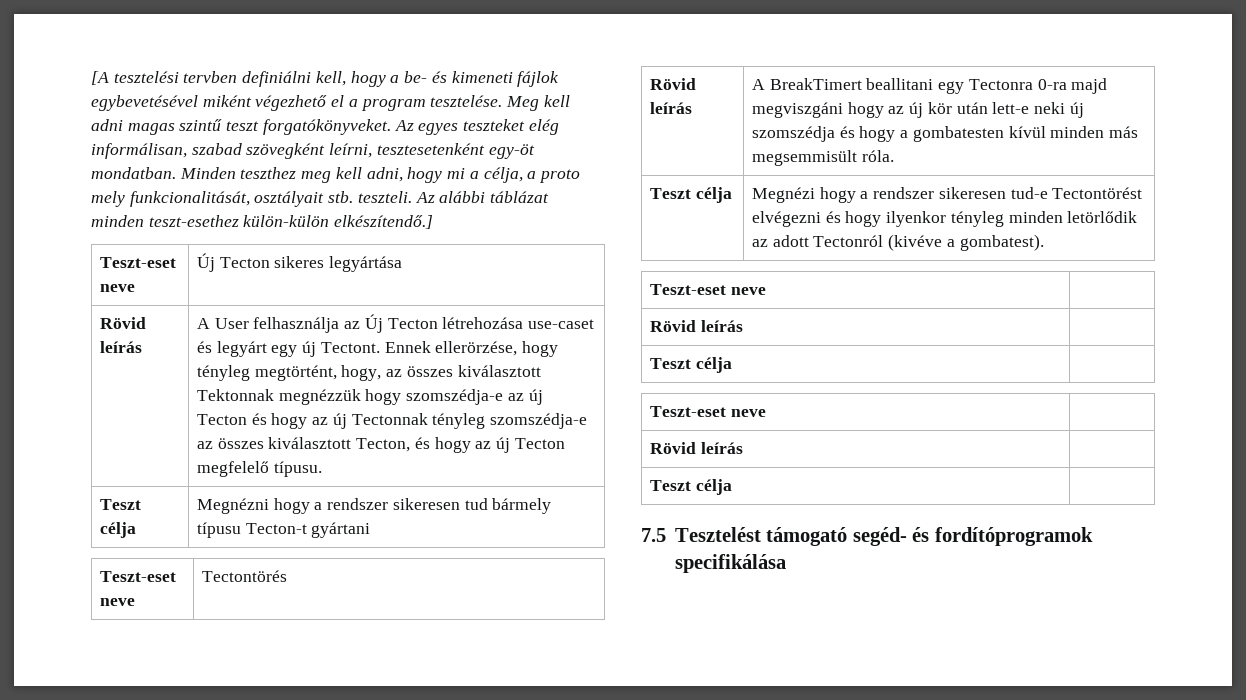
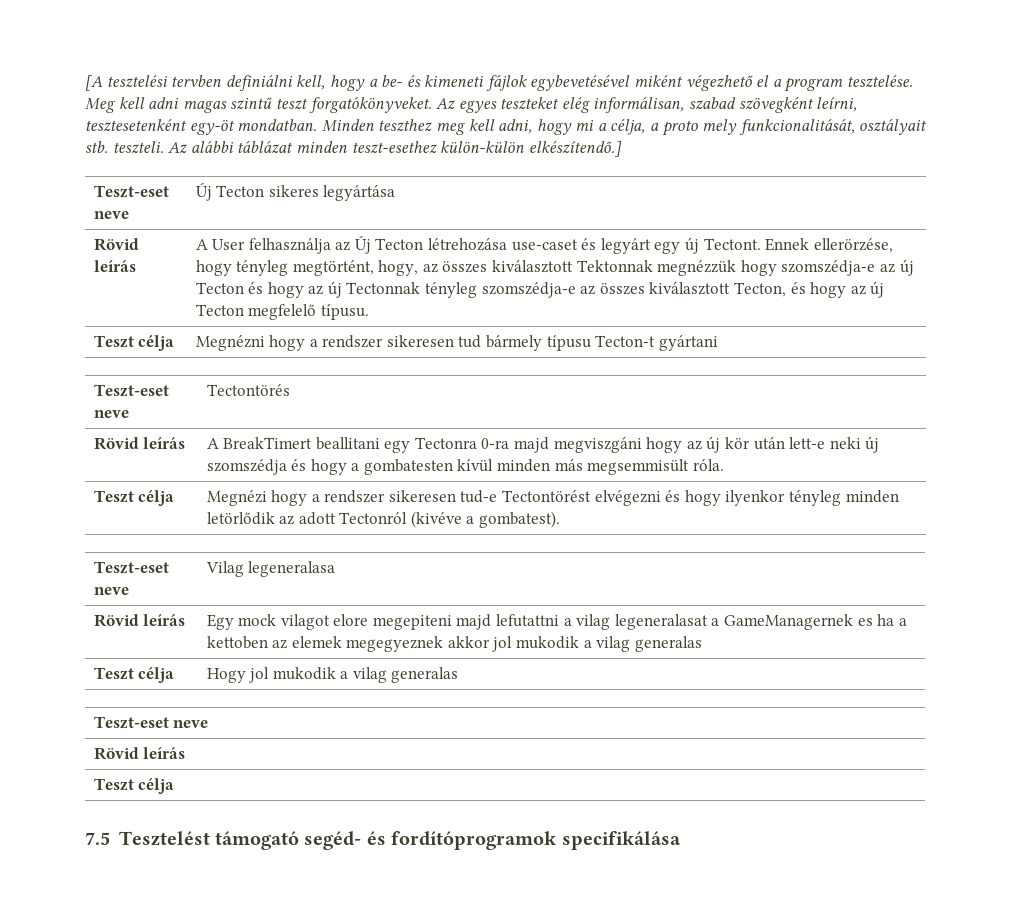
  Teszt célja | Megnézi hogy a rendszer sikeresen tud-e Tectontörést elvégezni és hogy ilyenkor tényleg minden letörlődik az adott Tectonról (kivéve a gombatest).
- Teszt-eset neve |
- Rövid leírás |
- Teszt célja |
+ Teszt-eset neve | Vilag legeneralasa
+ Rövid leírás | Egy mock vilagot elore megepiteni majd lefutattni a vilag legeneralasat a GameManagernek es ha a kettoben az elemek megegyeznek akkor jol mukodik a vilag generalas
+ Teszt célja | Hogy jol mukodik a vilag generalas

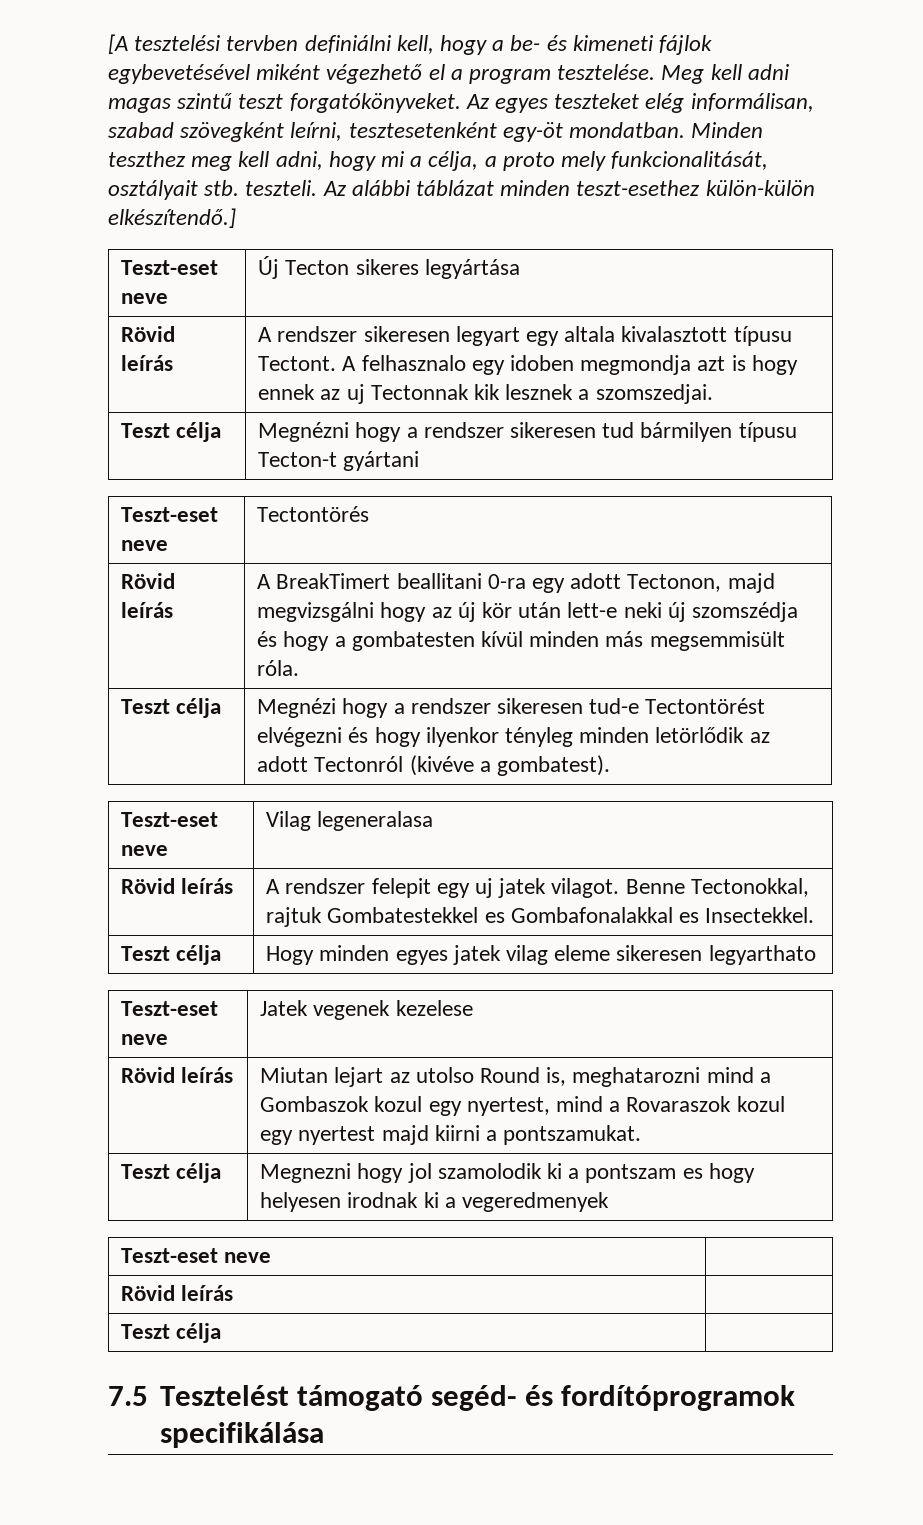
- A User felhasználja az Új Tecton létrehozása use-caset és legyárt egy új Tectont. Ennek ellerörzése, hogy tényleg megtörtént, hogy, az összes kiválasztott Tektonnak megnézzük hogy szomszédja-e az új Tecton és hogy az új Tectonnak tényleg szomszédja-e az összes kiválasztott Tecton, és hogy az új Tecton megfelelő típusu.
+ A rendszer sikeresen legyart egy altala kivalasztott típusu Tectont. A felhasznalo egy idoben megmondja azt is hogy ennek az uj Tectonnak kik lesznek a szomszedjai.
- Teszt célja | Megnézni hogy a rendszer sikeresen tud bármely típusu Tecton-t gyártani
+ Teszt célja | Megnézni hogy a rendszer sikeresen tud bármilyen típusu Tecton-t gyártani
- Rövid leírás | A BreakTimert beallitani egy Tectonra 0-ra majd megviszgáni hogy az új kör után lett-e neki új szomszédja és hogy a gombatesten kívül minden más megsemmisült róla.
+ Rövid leírás | A BreakTimert beallitani 0-ra egy adott Tectonon, majd megvizsgálni hogy az új kör után lett-e neki új szomszédja és hogy a gombatesten kívül minden más megsemmisült róla.
- Rövid leírás | Egy mock vilagot elore megepiteni majd lefutattni a vilag legeneralasat a GameManagernek es ha a kettoben az elemek megegyeznek akkor jol mukodik a vilag generalas
- Teszt célja | Hogy jol mukodik a vilag generalas
+ Rövid leírás | A rendszer felepit egy uj jatek vilagot. Benne Tectonokkal, rajtuk Gombatestekkel es Gombafonalakkal es Insectekkel.
+ Teszt célja | Hogy minden egyes jatek vilag eleme sikeresen legyarthato
+ Teszt-eset neve | Jatek vegenek kezelese
+ Rövid leírás | Miutan lejart az utolso Round is, meghatarozni mind a Gombaszok kozul egy nyertest, mind a Rovaraszok kozul egy nyertest majd kiirni a pontszamukat.
+ Teszt célja | Megnezni hogy jol szamolodik ki a pontszam es hogy helyesen irodnak ki a vegeredmenyek

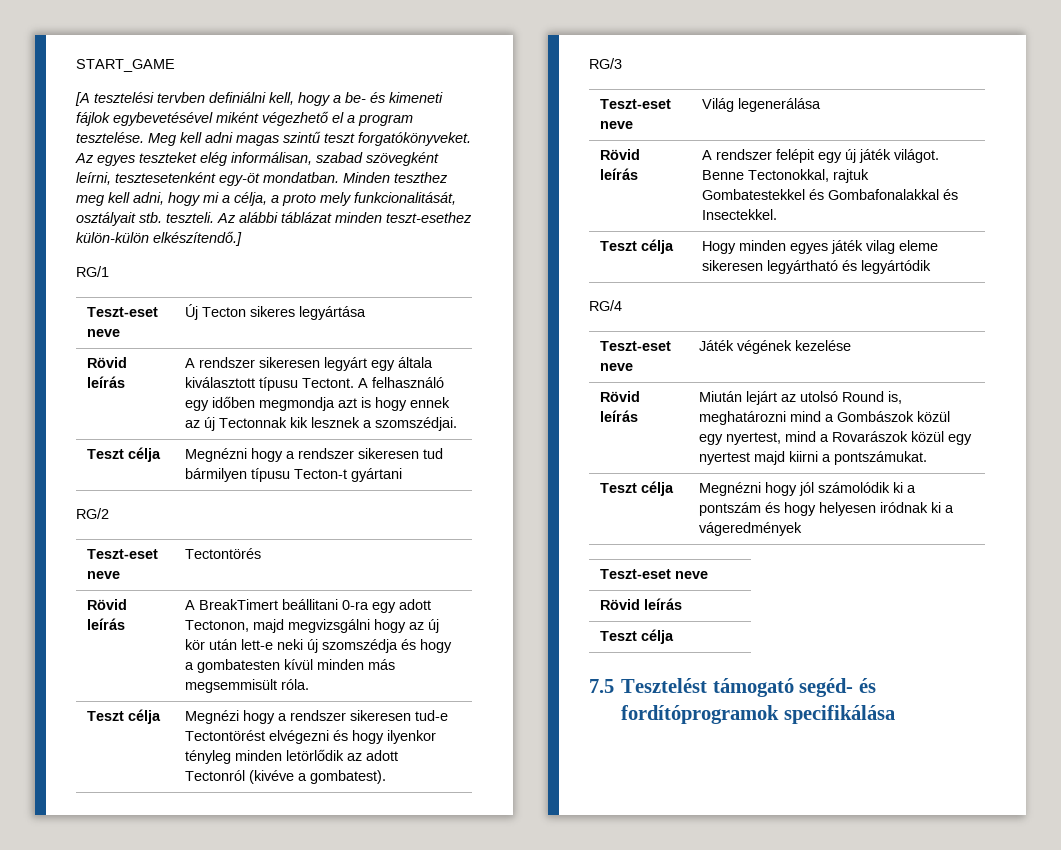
+ START_GAME
+ RG/1
- Rövid leírás | A rendszer sikeresen legyart egy altala kivalasztott típusu Tectont. A felhasznalo egy idoben megmondja azt is hogy ennek az uj Tectonnak kik lesznek a szomszedjai.
+ Rövid leírás | A rendszer sikeresen legyárt egy általa kiválasztott típusu Tectont. A felhasználó egy időben megmondja azt is hogy ennek az új Tectonnak kik lesznek a szomszédjai.
+ RG/2
- Rövid leírás | A BreakTimert beallitani 0-ra egy adott Tectonon, majd megvizsgálni hogy az új kör után lett-e neki új szomszédja és hogy a gombatesten kívül minden más megsemmisült róla.
+ Rövid leírás | A BreakTimert beállitani 0-ra egy adott Tectonon, majd megvizsgálni hogy az új kör után lett-e neki új szomszédja és hogy a gombatesten kívül minden más megsemmisült róla.
- Teszt-eset neve | Vilag legeneralasa
- Rövid leírás | A rendszer felepit egy uj jatek vilagot. Benne Tectonokkal, rajtuk Gombatestekkel es Gombafonalakkal es Insectekkel.
+ RG/3
+ Teszt-eset neve | Világ legenerálása
+ Rövid leírás | A rendszer felépit egy új játék világot. Benne Tectonokkal, rajtuk Gombatestekkel és Gombafonalakkal és Insectekkel.
- Teszt célja | Hogy minden egyes jatek vilag eleme sikeresen legyarthato
- Teszt-eset neve | Jatek vegenek kezelese
- Rövid leírás | Miutan lejart az utolso Round is, meghatarozni mind a Gombaszok kozul egy nyertest, mind a Rovaraszok kozul egy nyertest majd kiirni a pontszamukat.
- Teszt célja | Megnezni hogy jol szamolodik ki a pontszam es hogy helyesen irodnak ki a vegeredmenyek
+ Teszt célja | Hogy minden egyes játék vilag eleme sikeresen legyártható és legyártódik
+ RG/4
+ Teszt-eset neve | Játék végének kezelése
+ Rövid leírás | Miután lejárt az utolsó Round is, meghatározni mind a Gombászok közül egy nyertest, mind a Rovarászok közül egy nyertest majd kiirni a pontszámukat.
+ Teszt célja | Megnézni hogy jól számolódik ki a pontszám és hogy helyesen iródnak ki a vágeredmények

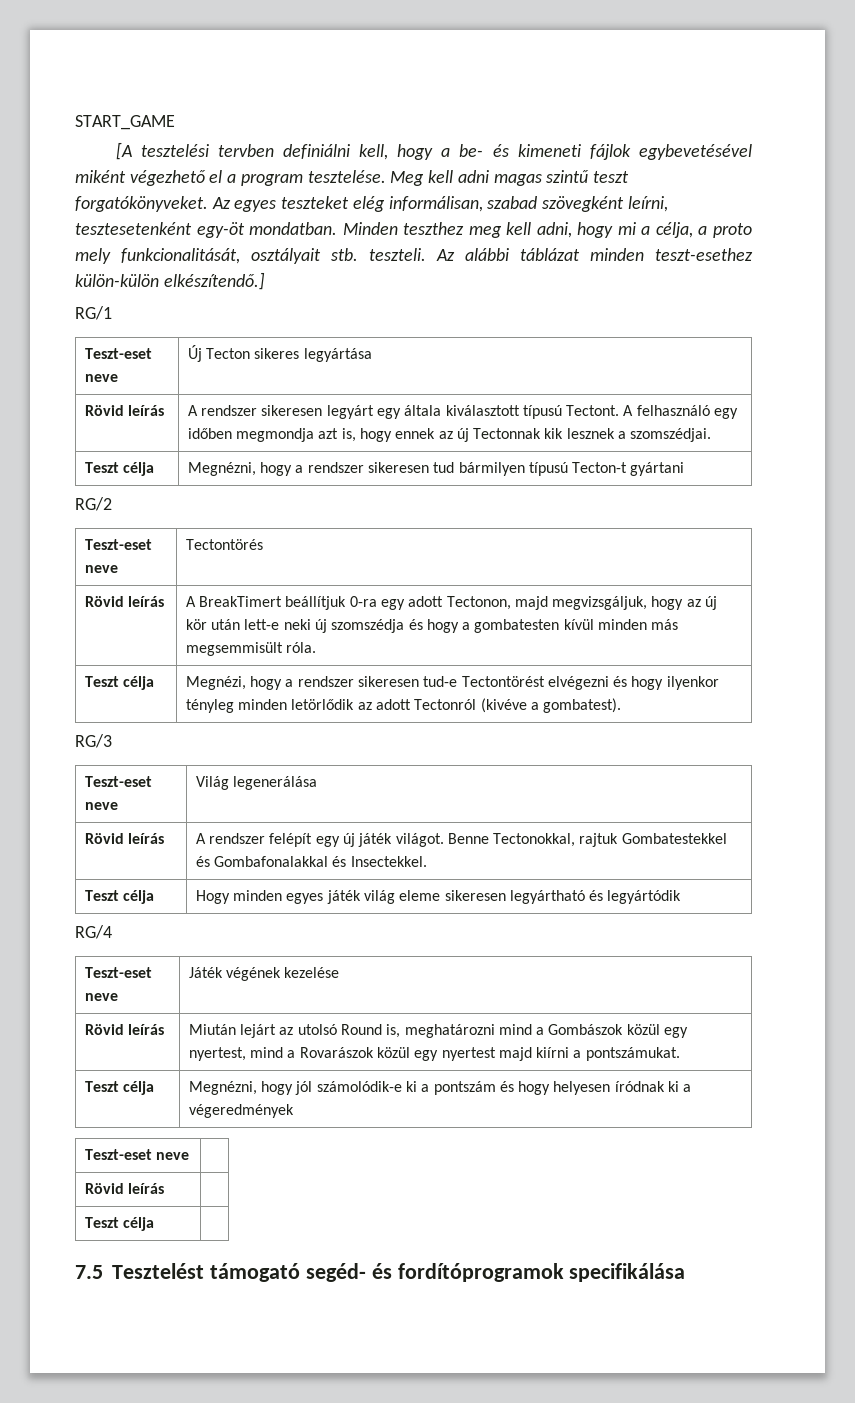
- Rövid leírás | A rendszer sikeresen legyárt egy általa kiválasztott típusu Tectont. A felhasználó egy időben megmondja azt is hogy ennek az új Tectonnak kik lesznek a szomszédjai.
+ Rövid leírás | A rendszer sikeresen legyárt egy általa kiválasztott típusú Tectont. A felhasználó egy időben megmondja azt is, hogy ennek az új Tectonnak kik lesznek a szomszédjai.
- Teszt célja | Megnézni hogy a rendszer sikeresen tud bármilyen típusu Tecton-t gyártani
+ Teszt célja | Megnézni, hogy a rendszer sikeresen tud bármilyen típusú Tecton-t gyártani
- Rövid leírás | A BreakTimert beállitani 0-ra egy adott Tectonon, majd megvizsgálni hogy az új kör után lett-e neki új szomszédja és hogy a gombatesten kívül minden más megsemmisült róla.
+ Rövid leírás | A BreakTimert beállítjuk 0-ra egy adott Tectonon, majd megvizsgáljuk, hogy az új kör után lett-e neki új szomszédja és hogy a gombatesten kívül minden más megsemmisült róla.
- Teszt célja | Megnézi hogy a rendszer sikeresen tud-e Tectontörést elvégezni és hogy ilyenkor tényleg minden letörlődik az adott Tectonról (kivéve a gombatest).
+ Teszt célja | Megnézi, hogy a rendszer sikeresen tud-e Tectontörést elvégezni és hogy ilyenkor tényleg minden letörlődik az adott Tectonról (kivéve a gombatest).
- Rövid leírás | A rendszer felépit egy új játék világot. Benne Tectonokkal, rajtuk Gombatestekkel és Gombafonalakkal és Insectekkel.
+ Rövid leírás | A rendszer felépít egy új játék világot. Benne Tectonokkal, rajtuk Gombatestekkel és Gombafonalakkal és Insectekkel.
- Teszt célja | Hogy minden egyes játék vilag eleme sikeresen legyártható és legyártódik
+ Teszt célja | Hogy minden egyes játék világ eleme sikeresen legyártható és legyártódik
- Rövid leírás | Miután lejárt az utolsó Round is, meghatározni mind a Gombászok közül egy nyertest, mind a Rovarászok közül egy nyertest majd kiirni a pontszámukat.
+ Rövid leírás | Miután lejárt az utolsó Round is, meghatározni mind a Gombászok közül egy nyertest, mind a Rovarászok közül egy nyertest majd kiírni a pontszámukat.
- Teszt célja | Megnézni hogy jól számolódik ki a pontszám és hogy helyesen iródnak ki a vágeredmények
+ Teszt célja | Megnézni, hogy jól számolódik-e ki a pontszám és hogy helyesen íródnak ki a végeredmények

